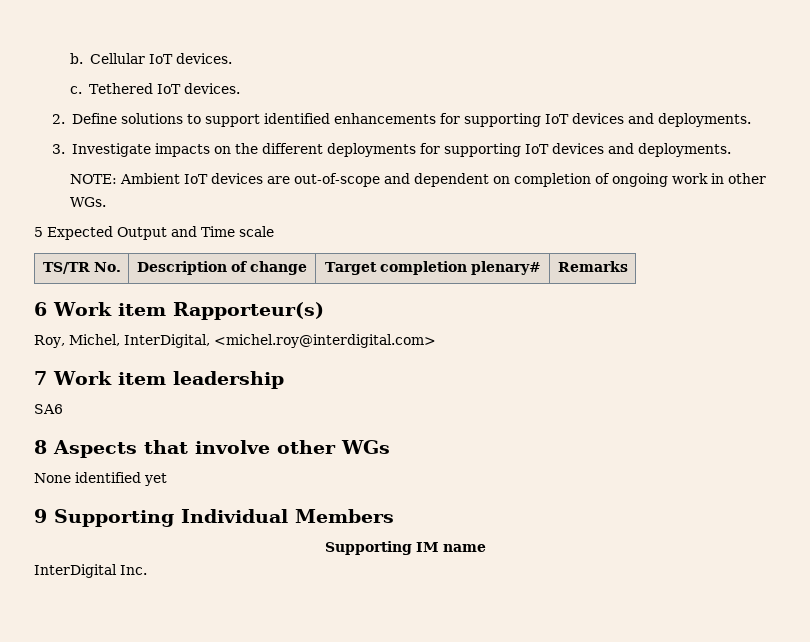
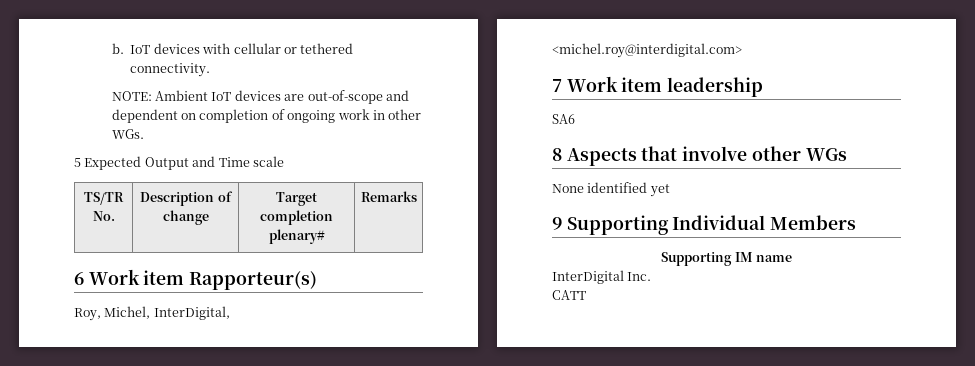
- Cellular IoT devices.
- c. Tethered IoT devices.
- 2. Define solutions to support identified enhancements for supporting IoT devices and deployments.
- 3. Investigate impacts on the different deployments for supporting IoT devices and deployments.
+ IoT devices with cellular or tethered connectivity.
+ CATT

